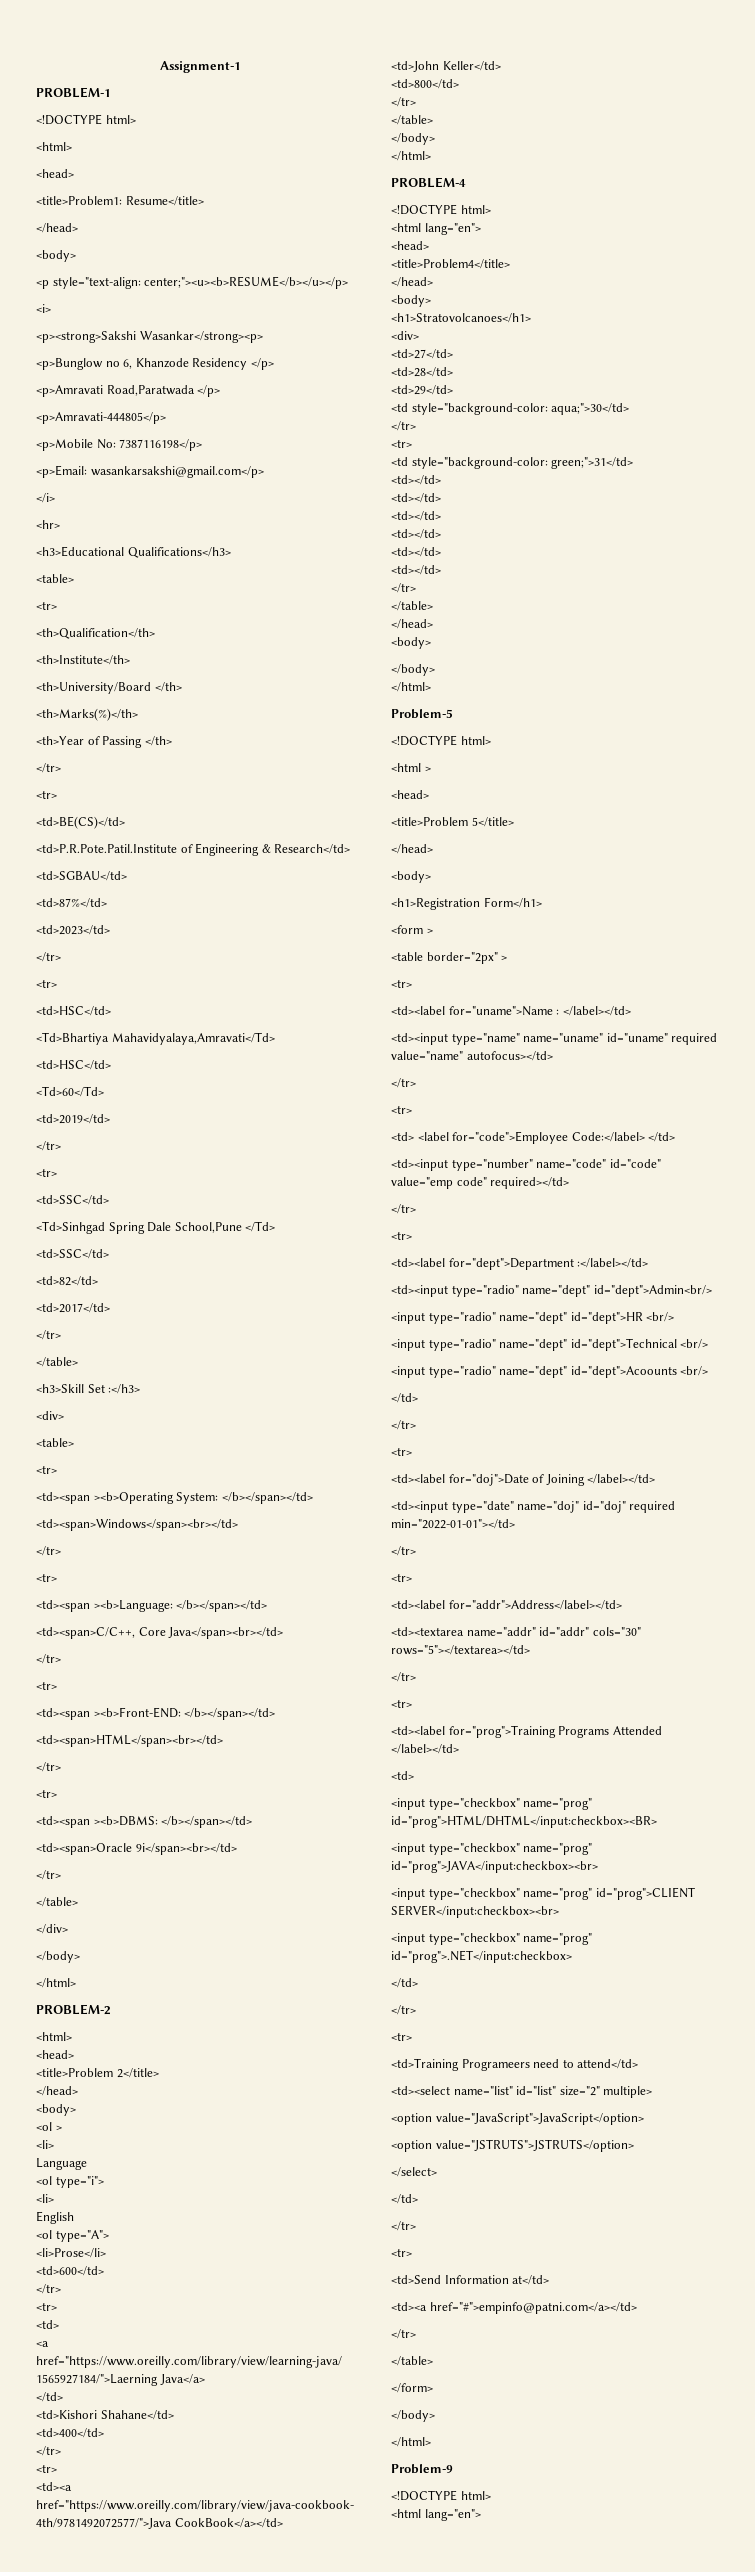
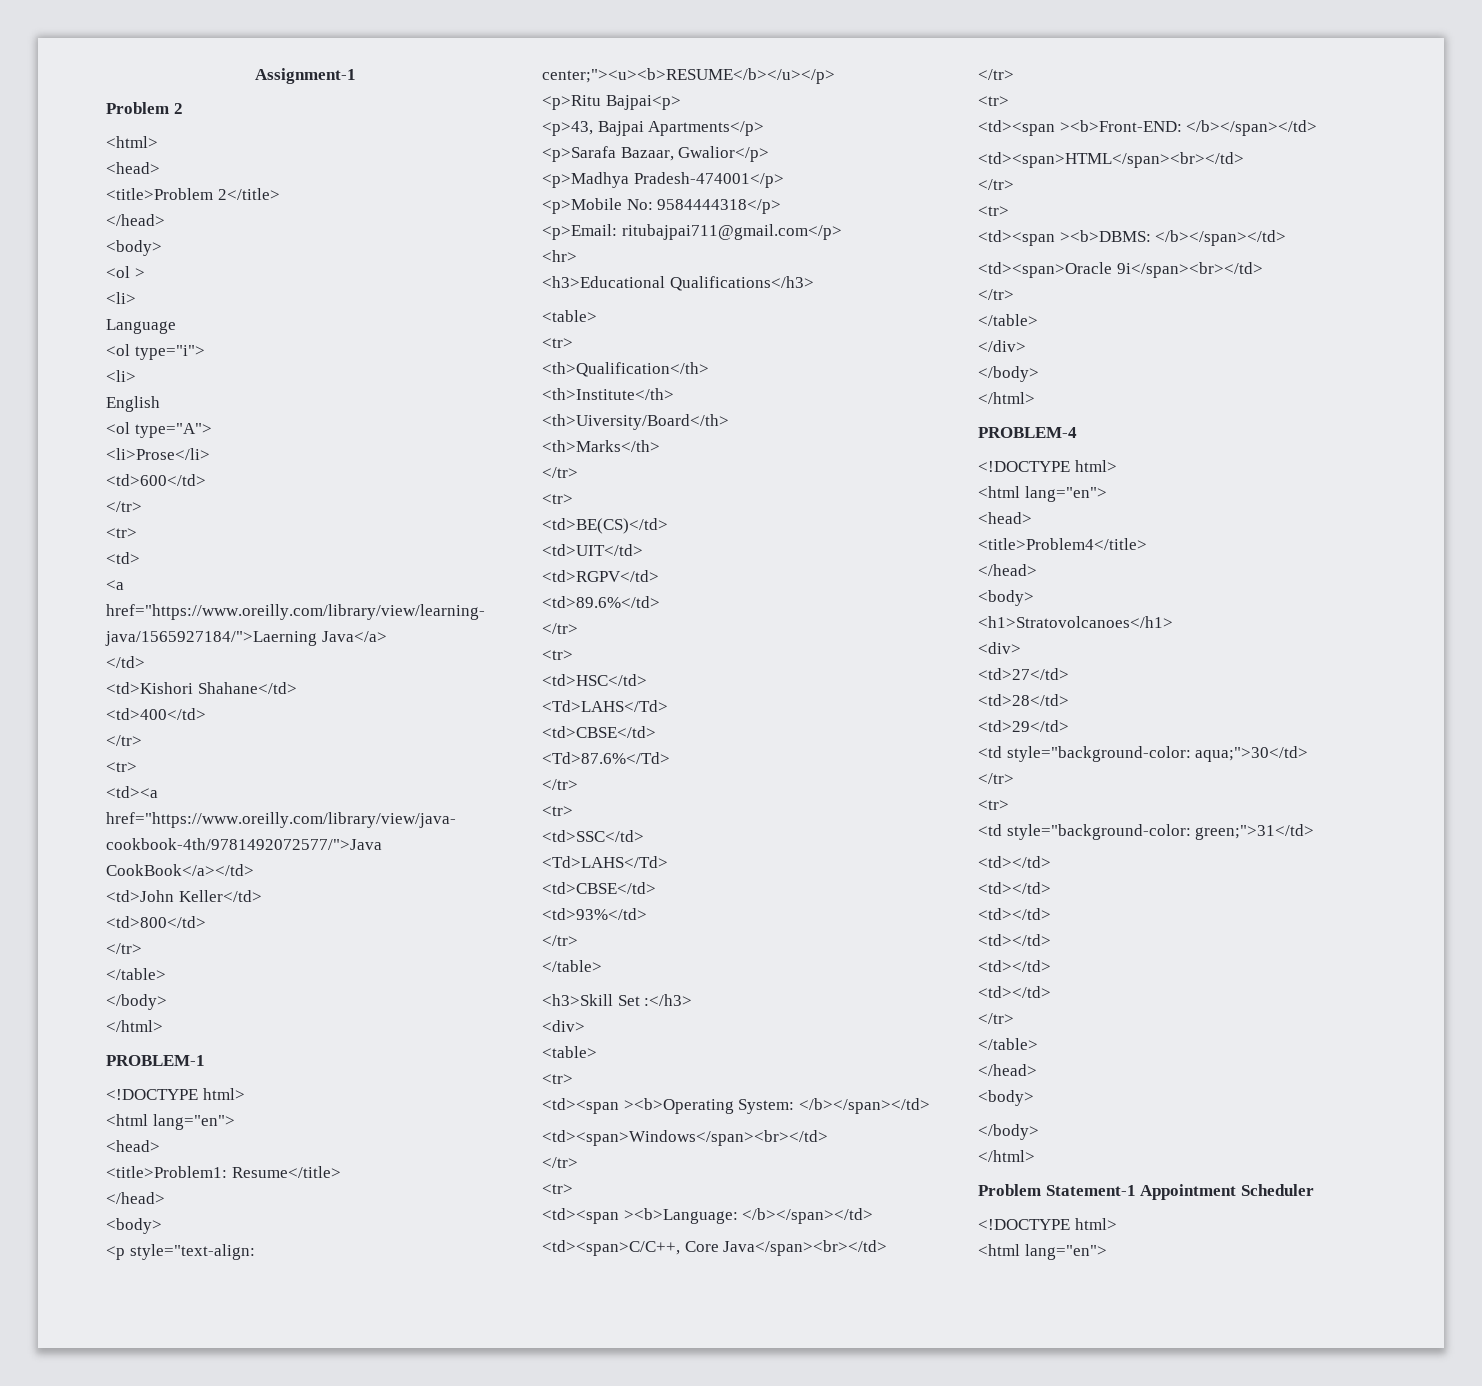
- PROBLEM-1
- <!DOCTYPE html>
- <html>
- <head>
- <title>Problem1: Resume</title>
- </head>
- <body>
- <p style="text-align: center;"><u><b>RESUME</b></u></p>
- <i>
- <p><strong>Sakshi Wasankar</strong><p>
- <p>Bunglow no 6, Khanzode Residency </p>
- <p>Amravati Road,Paratwada </p>
- <p>Amravati-444805</p>
- <p>Mobile No: 7387116198</p>
- <p>Email: wasankarsakshi@gmail.com</p>
- </i>
- <hr>
- <h3>Educational Qualifications</h3>
- <table>
- <tr>
- <th>Qualification</th>
- <th>Institute</th>
- <th>University/Board </th>
- <th>Marks(%)</th>
- <th>Year of Passing </th>
- </tr>
- <tr>
- <td>BE(CS)</td>
- <td>P.R.Pote.Patil.Institute of Engineering & Research</td>
- <td>SGBAU</td>
- <td>87%</td>
- <td>2023</td>
- </tr>
- <tr>
- <td>HSC</td>
- <Td>Bhartiya Mahavidyalaya,Amravati</Td>
- <td>HSC</td>
- <Td>60</Td>
- <td>2019</td>
- </tr>
- <tr>
- <td>SSC</td>
- <Td>Sinhgad Spring Dale School,Pune </Td>
- <td>SSC</td>
- <td>82</td>
- <td>2017</td>
- </tr>
- </table>
- <h3>Skill Set :</h3>
- <div>
- <table>
- <tr>
- <td><span ><b>Operating System: </b></span></td>
- <td><span>Windows</span><br></td>
- </tr>
- <tr>
- <td><span ><b>Language: </b></span></td>
- <td><span>C/C++, Core Java</span><br></td>
- </tr>
- <tr>
- <td><span ><b>Front-END: </b></span></td>
- <td><span>HTML</span><br></td>
- </tr>
- <tr>
- <td><span ><b>DBMS: </b></span></td>
- <td><span>Oracle 9i</span><br></td>
- </tr>
- </table>
- </div>
- </body>
- </html>
- PROBLEM-2
+ Problem 2
+ PROBLEM-1
+ <!DOCTYPE html>
+ <html lang="en">
+ <head>
+ <title>Problem1: Resume</title>
+ </head>
+ <body>
+ <p style="text-align: center;"><u><b>RESUME</b></u></p>
+ <p>Ritu Bajpai<p>
+ <p>43, Bajpai Apartments</p>
+ <p>Sarafa Bazaar, Gwalior</p>
+ <p>Madhya Pradesh-474001</p>
+ <p>Mobile No: 9584444318</p>
+ <p>Email: ritubajpai711@gmail.com</p>
+ <hr>
+ <h3>Educational Qualifications</h3>
+ <table>
+ <tr>
+ <th>Qualification</th>
+ <th>Institute</th>
+ <th>Uiversity/Board</th>
+ <th>Marks</th>
+ </tr>
+ <tr>
+ <td>BE(CS)</td>
+ <td>UIT</td>
+ <td>RGPV</td>
+ <td>89.6%</td>
+ </tr>
+ <tr>
+ <td>HSC</td>
+ <Td>LAHS</Td>
+ <td>CBSE</td>
+ <Td>87.6%</Td>
+ </tr>
+ <tr>
+ <td>SSC</td>
+ <Td>LAHS</Td>
+ <td>CBSE</td>
+ <td>93%</td>
+ </tr>
+ </table>
+ <h3>Skill Set :</h3>
+ <div>
+ <table>
+ <tr>
+ <td><span ><b>Operating System: </b></span></td>
+ <td><span>Windows</span><br></td>
+ </tr>
+ <tr>
+ <td><span ><b>Language: </b></span></td>
+ <td><span>C/C++, Core Java</span><br></td>
+ </tr>
+ <tr>
+ <td><span ><b>Front-END: </b></span></td>
+ <td><span>HTML</span><br></td>
+ </tr>
+ <tr>
+ <td><span ><b>DBMS: </b></span></td>
+ <td><span>Oracle 9i</span><br></td>
+ </tr>
+ </table>
+ </div>
+ </body>
+ </html>
- Problem-5
- <!DOCTYPE html>
- <html >
- <head>
- <title>Problem 5</title>
- </head>
- <body>
- <h1>Registration Form</h1>
- <form >
- <table border="2px" >
- <tr>
- <td><label for="uname">Name : </label></td>
- <td><input type="name" name="uname" id="uname" required value="name" autofocus></td>
- </tr>
- <tr>
- <td> <label for="code">Employee Code:</label> </td>
- <td><input type="number" name="code" id="code" value="emp code" required></td>
- </tr>
- <tr>
- <td><label for="dept">Department :</label></td>
- <td><input type="radio" name="dept" id="dept">Admin<br/>
- <input type="radio" name="dept" id="dept">HR <br/>
- <input type="radio" name="dept" id="dept">Technical <br/>
- <input type="radio" name="dept" id="dept">Acoounts <br/>
- </td>
- </tr>
- <tr>
- <td><label for="doj">Date of Joining </label></td>
- <td><input type="date" name="doj" id="doj" required min="2022-01-01"></td>
- </tr>
- <tr>
- <td><label for="addr">Address</label></td>
- <td><textarea name="addr" id="addr" cols="30" rows="5"></textarea></td>
- </tr>
- <tr>
- <td><label for="prog">Training Programs Attended </label></td>
- <td>
- <input type="checkbox" name="prog" id="prog">HTML/DHTML</input:checkbox><BR>
- <input type="checkbox" name="prog" id="prog">JAVA</input:checkbox><br>
- <input type="checkbox" name="prog" id="prog">CLIENT SERVER</input:checkbox><br>
- <input type="checkbox" name="prog" id="prog">.NET</input:checkbox>
- </td>
- </tr>
- <tr>
- <td>Training Programeers need to attend</td>
- <td><select name="list" id="list" size="2" multiple>
- <option value="JavaScript">JavaScript</option>
- <option value="JSTRUTS">JSTRUTS</option>
- </select>
- </td>
- </tr>
- <tr>
- <td>Send Information at</td>
- <td><a href="#">empinfo@patni.com</a></td>
- </tr>
- </table>
- </form>
- </body>
- </html>
- Problem-9
+ Problem Statement-1 Appointment Scheduler

